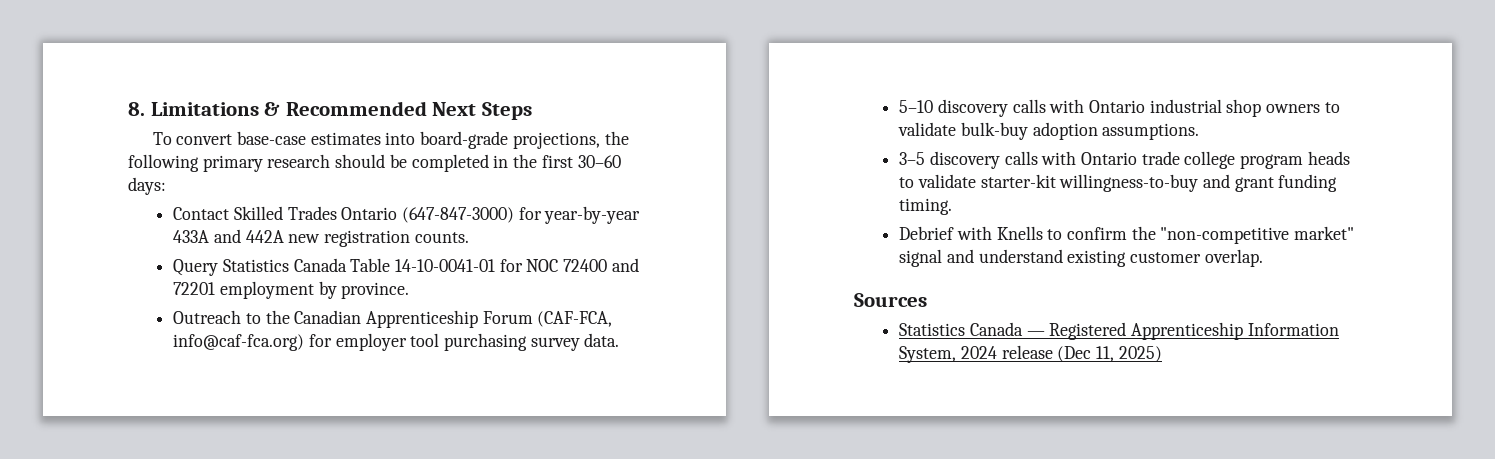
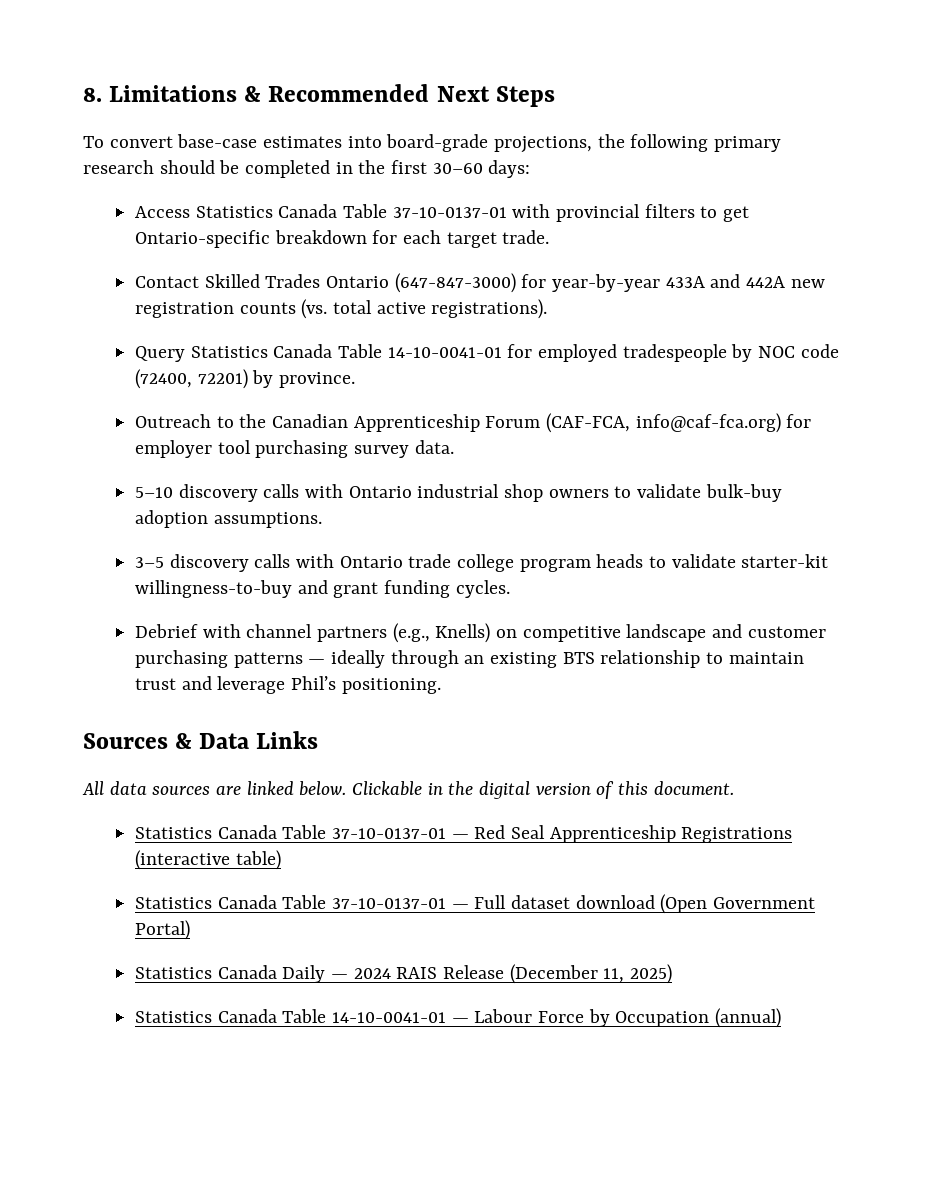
+ Access Statistics Canada Table 37-10-0137-01 with provincial filters to get Ontario-specific breakdown for each target trade.
- Contact Skilled Trades Ontario (647-847-3000) for year-by-year 433A and 442A new registration counts.
+ Contact Skilled Trades Ontario (647-847-3000) for year-by-year 433A and 442A new registration counts (vs. total active registrations).
- Query Statistics Canada Table 14-10-0041-01 for NOC 72400 and 72201 employment by province.
+ Query Statistics Canada Table 14-10-0041-01 for employed tradespeople by NOC code (72400, 72201) by province.
- 3–5 discovery calls with Ontario trade college program heads to validate starter-kit willingness-to-buy and grant funding timing.
+ 3–5 discovery calls with Ontario trade college program heads to validate starter-kit willingness-to-buy and grant funding cycles.
- Debrief with Knells to confirm the "non-competitive market" signal and understand existing customer overlap.
- Sources
- Statistics Canada — Registered Apprenticeship Information System, 2024 release (Dec 11, 2025)
+ Debrief with channel partners (e.g., Knells) on competitive landscape and customer purchasing patterns — ideally through an existing BTS relationship to maintain trust and leverage Phil’s positioning.
+ Sources & Data Links
+ All data sources are linked below. Clickable in the digital version of this document.
+ Statistics Canada Table 37-10-0137-01 — Red Seal Apprenticeship Registrations (interactive table)
+ Statistics Canada Table 37-10-0137-01 — Full dataset download (Open Government Portal)
+ Statistics Canada Daily — 2024 RAIS Release (December 11, 2025)
+ Statistics Canada Table 14-10-0041-01 — Labour Force by Occupation (annual)

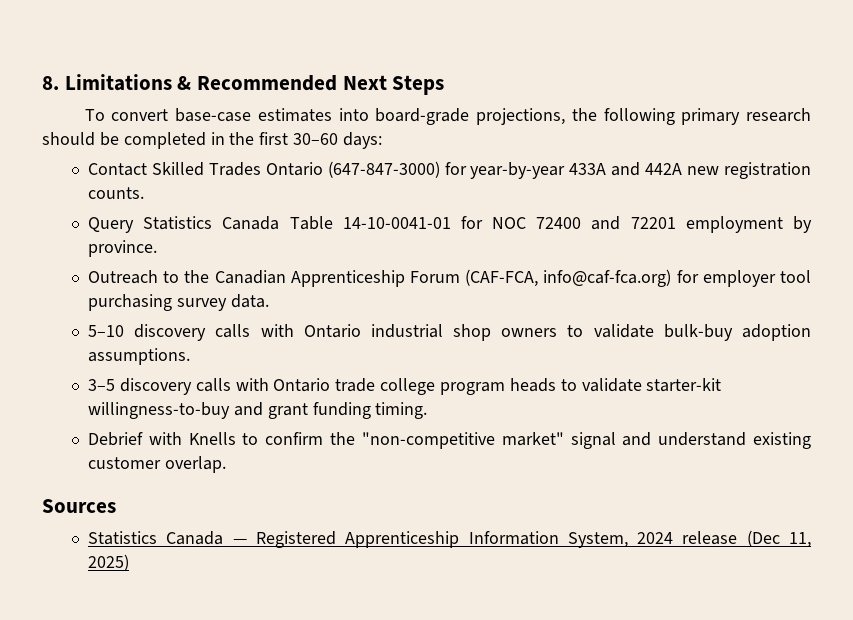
- Access Statistics Canada Table 37-10-0137-01 with provincial filters to get Ontario-specific breakdown for each target trade.
- Contact Skilled Trades Ontario (647-847-3000) for year-by-year 433A and 442A new registration counts (vs. total active registrations).
+ Contact Skilled Trades Ontario (647-847-3000) for year-by-year 433A and 442A new registration counts.
- Query Statistics Canada Table 14-10-0041-01 for employed tradespeople by NOC code (72400, 72201) by province.
+ Query Statistics Canada Table 14-10-0041-01 for NOC 72400 and 72201 employment by province.
- 3–5 discovery calls with Ontario trade college program heads to validate starter-kit willingness-to-buy and grant funding cycles.
+ 3–5 discovery calls with Ontario trade college program heads to validate starter-kit willingness-to-buy and grant funding timing.
- Debrief with channel partners (e.g., Knells) on competitive landscape and customer purchasing patterns — ideally through an existing BTS relationship to maintain trust and leverage Phil’s positioning.
- Sources & Data Links
- All data sources are linked below. Clickable in the digital version of this document.
- Statistics Canada Table 37-10-0137-01 — Red Seal Apprenticeship Registrations (interactive table)
- Statistics Canada Table 37-10-0137-01 — Full dataset download (Open Government Portal)
- Statistics Canada Daily — 2024 RAIS Release (December 11, 2025)
- Statistics Canada Table 14-10-0041-01 — Labour Force by Occupation (annual)
+ Debrief with Knells to confirm the "non-competitive market" signal and understand existing customer overlap.
+ Sources
+ Statistics Canada — Registered Apprenticeship Information System, 2024 release (Dec 11, 2025)

